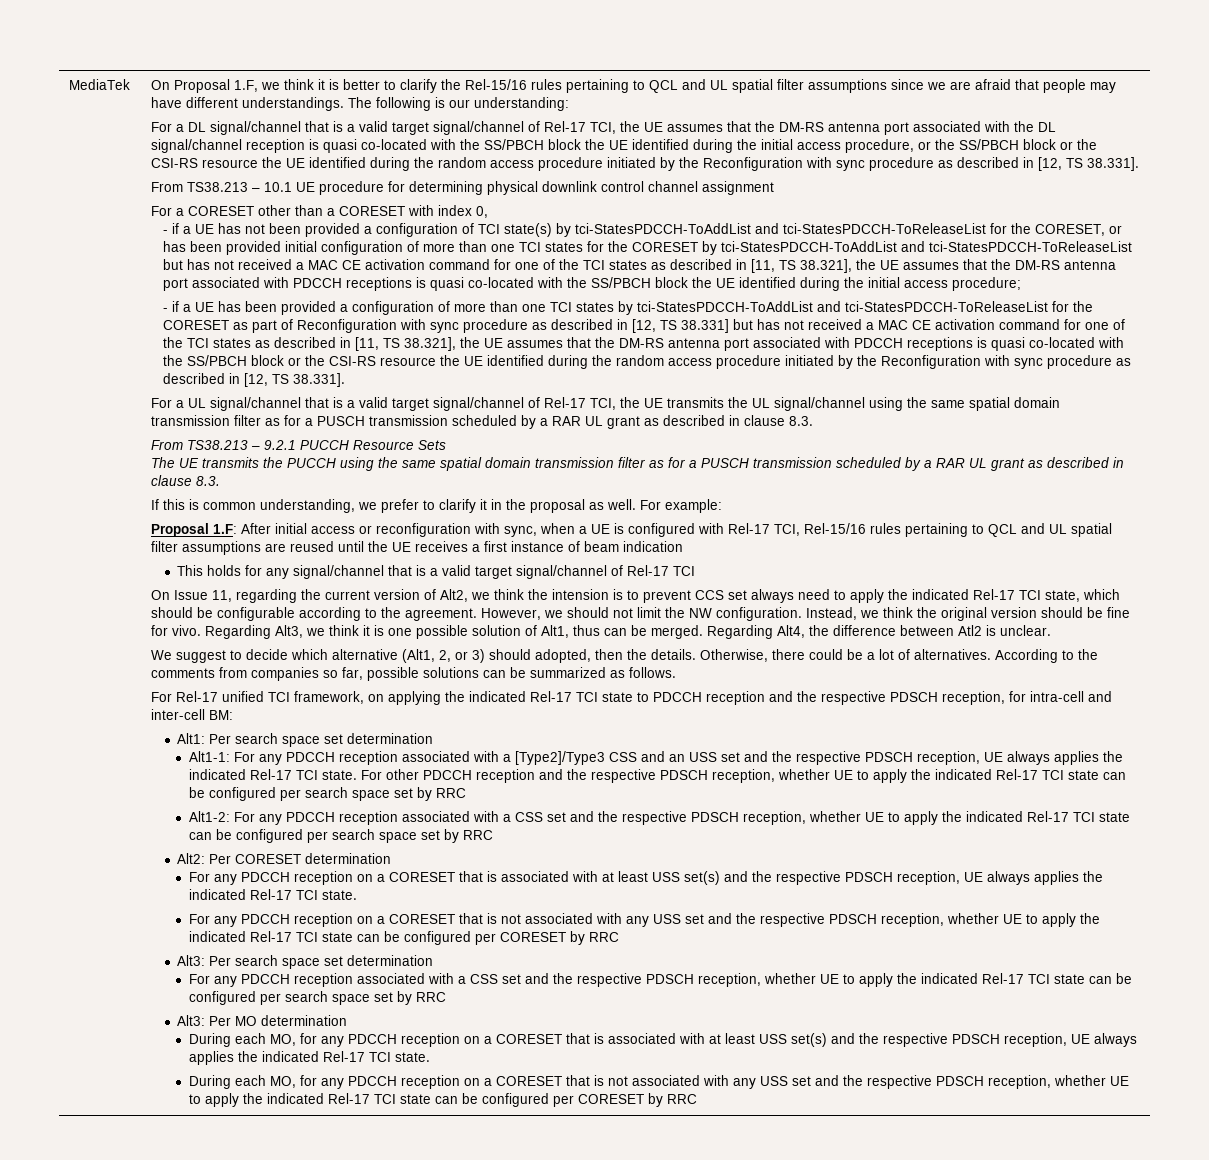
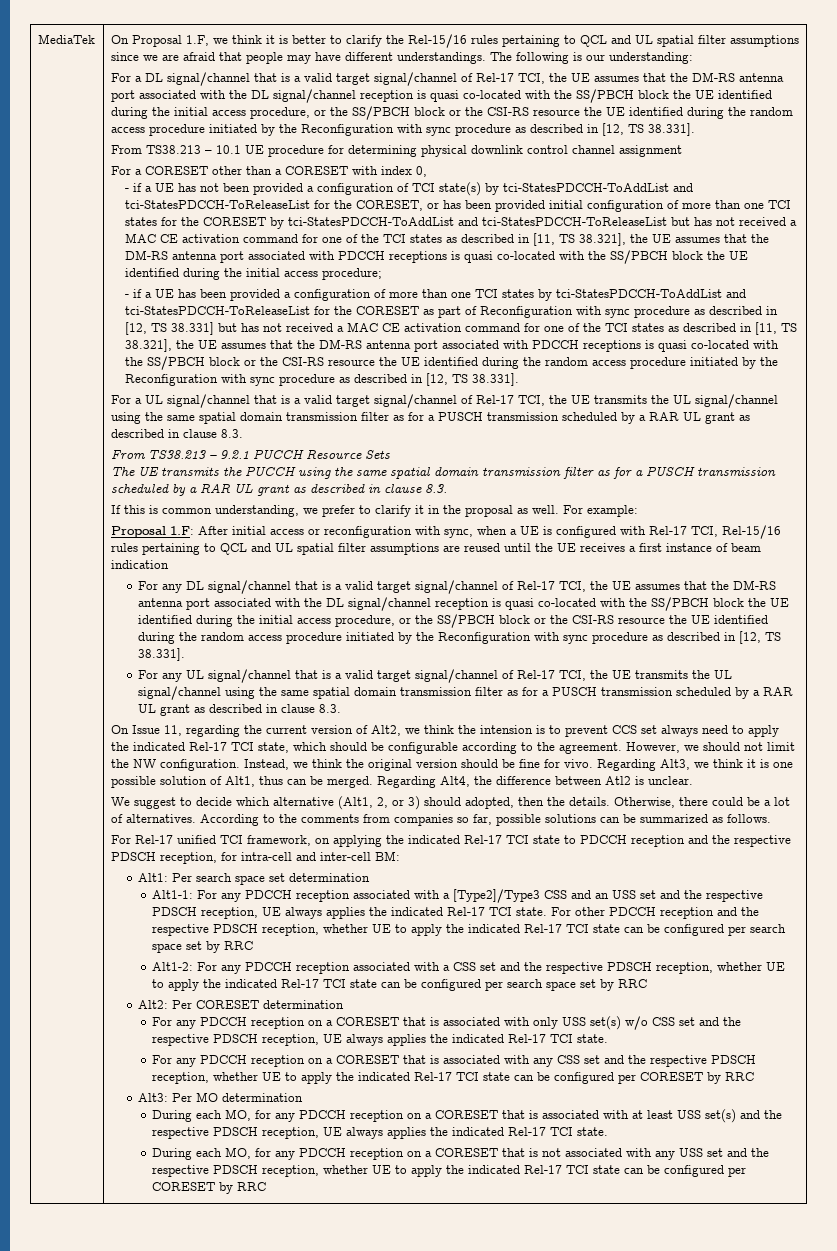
- This holds for any signal/channel that is a valid target signal/channel of Rel-17 TCI
+ For any DL signal/channel that is a valid target signal/channel of Rel-17 TCI, the UE assumes that the DM-RS antenna port associated with the DL signal/channel reception is quasi co-located with the SS/PBCH block the UE identified during the initial access procedure, or the SS/PBCH block or the CSI-RS resource the UE identified during the random access procedure initiated by the Reconfiguration with sync procedure as described in [12, TS 38.331].
+ For any UL signal/channel that is a valid target signal/channel of Rel-17 TCI, the UE transmits the UL signal/channel using the same spatial domain transmission filter as for a PUSCH transmission scheduled by a RAR UL grant as described in clause 8.3.
- For any PDCCH reception on a CORESET that is associated with at least USS set(s) and the respective PDSCH reception, UE always applies the indicated Rel-17 TCI state.
+ For any PDCCH reception on a CORESET that is associated with only USS set(s) w/o CSS set and the respective PDSCH reception, UE always applies the indicated Rel-17 TCI state.
- For any PDCCH reception on a CORESET that is not associated with any USS set and the respective PDSCH reception, whether UE to apply the indicated Rel-17 TCI state can be configured per CORESET by RRC
+ For any PDCCH reception on a CORESET that is associated with any CSS set and the respective PDSCH reception, whether UE to apply the indicated Rel-17 TCI state can be configured per CORESET by RRC
- Alt3: Per search space set determination
- For any PDCCH reception associated with a CSS set and the respective PDSCH reception, whether UE to apply the indicated Rel-17 TCI state can be configured per search space set by RRC

